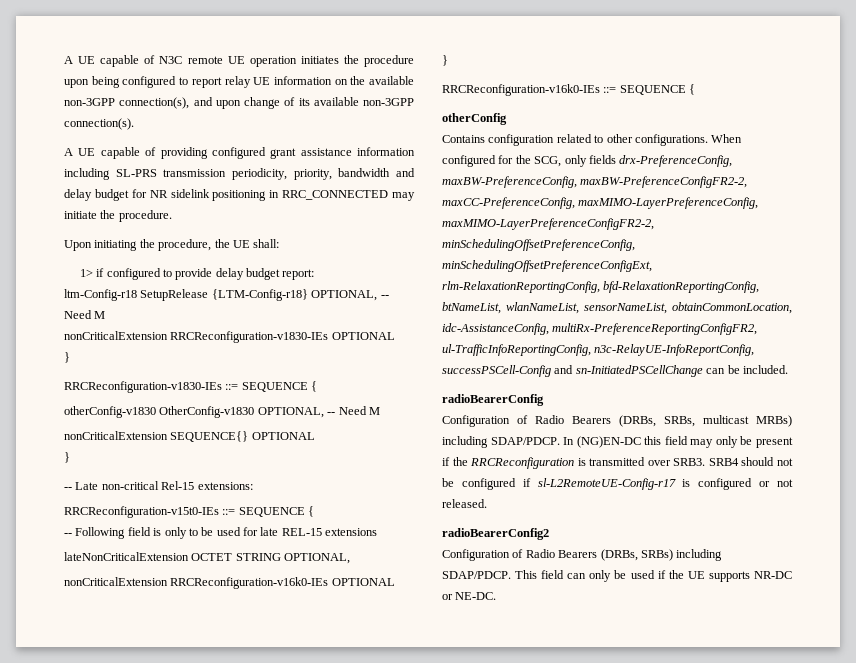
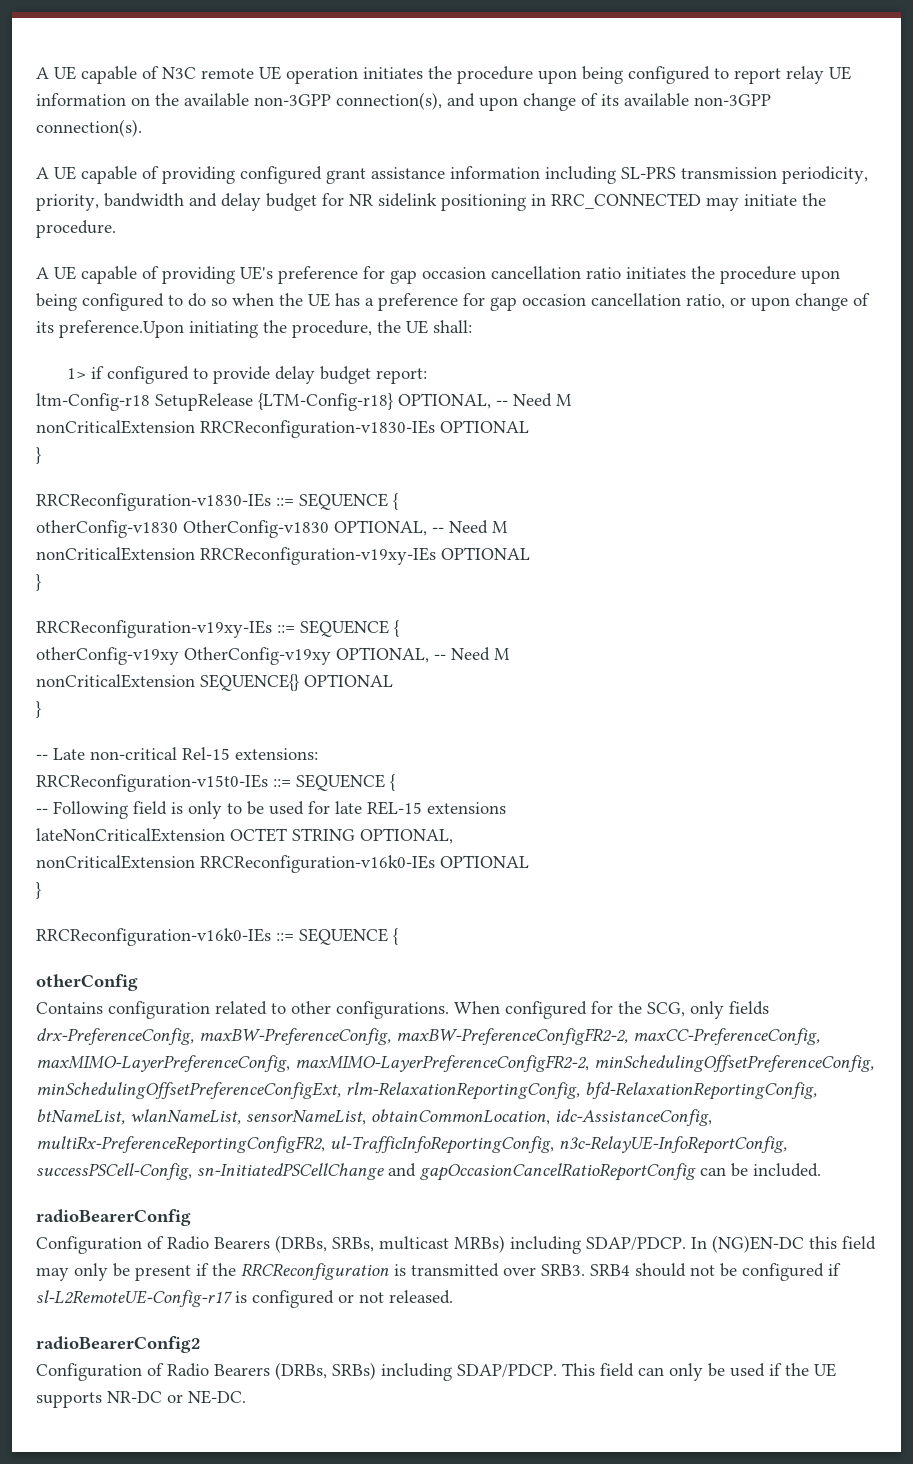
- Upon initiating the procedure, the UE shall:
+ A UE capable of providing UE's preference for gap occasion cancellation ratio initiates the procedure upon being configured to do so when the UE has a preference for gap occasion cancellation ratio, or upon change of its preference.Upon initiating the procedure, the UE shall:
+ nonCriticalExtension RRCReconfiguration-v19xy-IEs OPTIONAL
+ }
+ RRCReconfiguration-v19xy-IEs ::= SEQUENCE {
+ otherConfig-v19xy OtherConfig-v19xy OPTIONAL, -- Need M
- When configured for the SCG, only fields drx-PreferenceConfig, maxBW-PreferenceConfig, maxBW-PreferenceConfigFR2-2, maxCC-PreferenceConfig, maxMIMO-LayerPreferenceConfig, maxMIMO-LayerPreferenceConfigFR2-2, minSchedulingOffsetPreferenceConfig, minSchedulingOffsetPreferenceConfigExt, rlm-RelaxationReportingConfig, bfd-RelaxationReportingConfig, btNameList, wlanNameList, sensorNameList, obtainCommonLocation, idc-AssistanceConfig, multiRx-PreferenceReportingConfigFR2, ul-TrafficInfoReportingConfig, n3c-RelayUE-InfoReportConfig, successPSCell-Config and sn-InitiatedPSCellChange can be included.
+ When configured for the SCG, only fields drx-PreferenceConfig, maxBW-PreferenceConfig, maxBW-PreferenceConfigFR2-2, maxCC-PreferenceConfig, maxMIMO-LayerPreferenceConfig, maxMIMO-LayerPreferenceConfigFR2-2, minSchedulingOffsetPreferenceConfig, minSchedulingOffsetPreferenceConfigExt, rlm-RelaxationReportingConfig, bfd-RelaxationReportingConfig, btNameList, wlanNameList, sensorNameList, obtainCommonLocation, idc-AssistanceConfig, multiRx-PreferenceReportingConfigFR2, ul-TrafficInfoReportingConfig, n3c-RelayUE-InfoReportConfig, successPSCell-Config, sn-InitiatedPSCellChange and gapOccasionCancelRatioReportConfig can be included.

